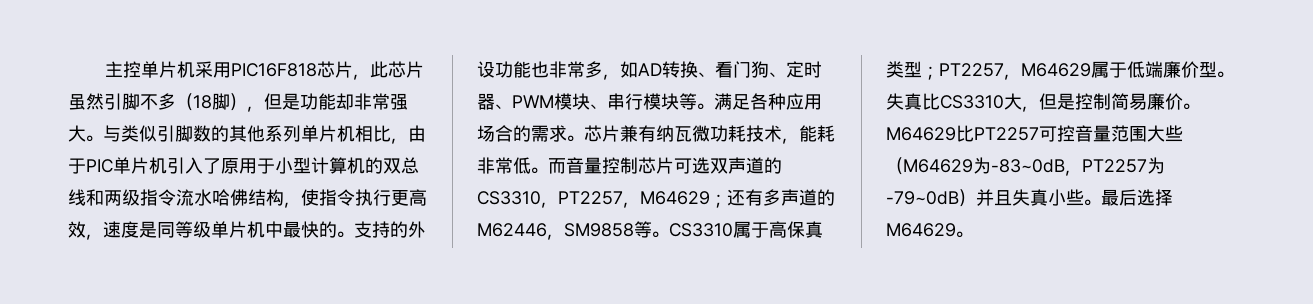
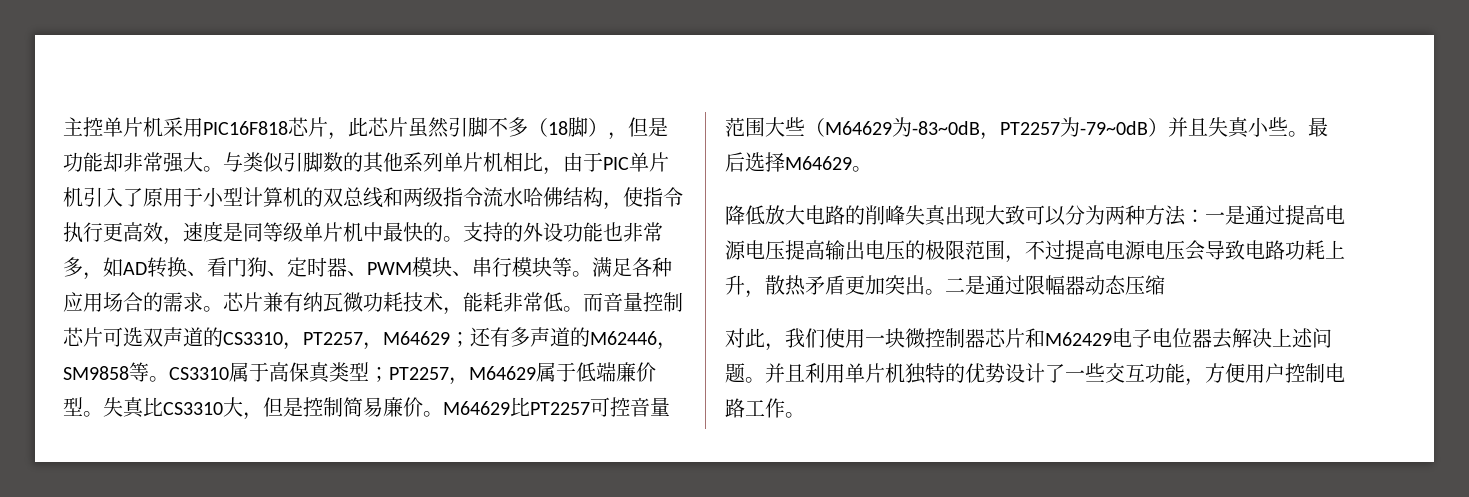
+ 降低放大电路的削峰失真出现大致可以分为两种方法：一是通过提高电源电压提高输出电压的极限范围，不过提高电源电压会导致电路功耗上升，散热矛盾更加突出。二是通过限幅器动态压缩
+ 对此，我们使用一块微控制器芯片和M62429电子电位器去解决上述问题。并且利用单片机独特的优势设计了一些交互功能，方便用户控制电路工作。

